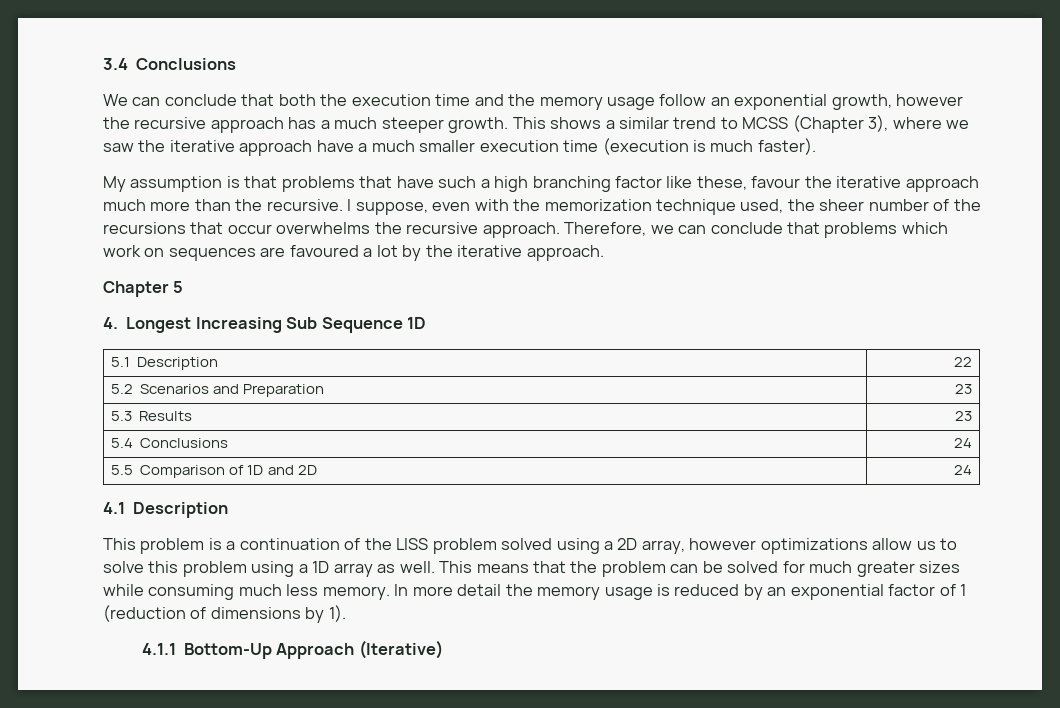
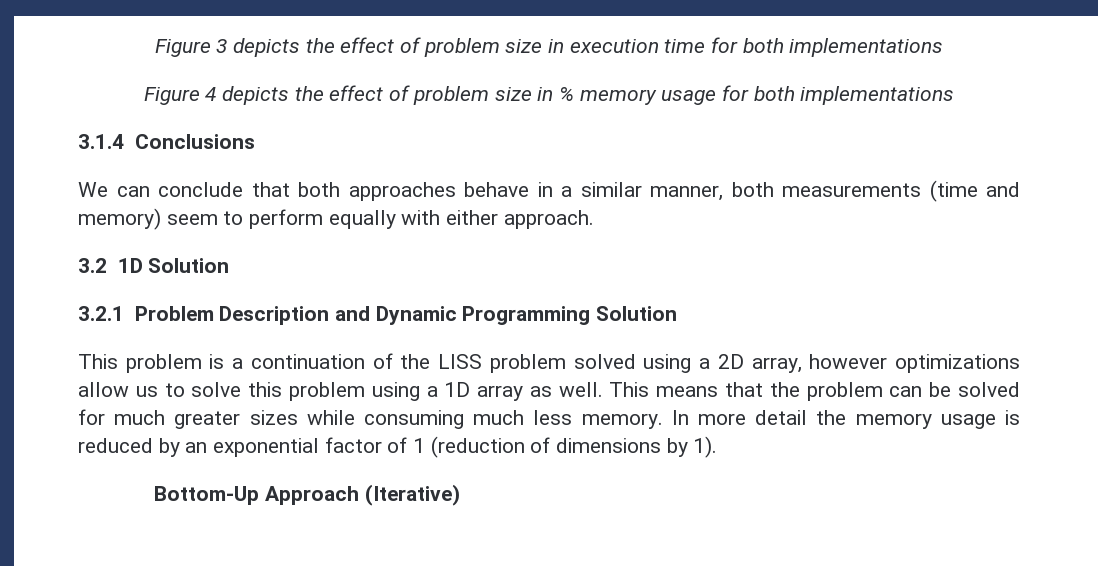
- 3.4 Conclusions
+ Figure 3 depicts the effect of problem size in execution time for both implementations
+ Figure 4 depicts the effect of problem size in % memory usage for both implementations
+ 3.1.4 Conclusions
- We can conclude that both the execution time and the memory usage follow an exponential growth, however the recursive approach has a much steeper growth. This shows a similar trend to MCSS (Chapter 3), where we saw the iterative approach have a much smaller execution time (execution is much faster).
- My assumption is that problems that have such a high branching factor like these, favour the iterative approach much more than the recursive. I suppose, even with the memorization technique used, the sheer number of the recursions that occur overwhelms the recursive approach. Therefore, we can conclude that problems which work on sequences are favoured a lot by the iterative approach.
- Chapter 5
- 4. Longest Increasing Sub Sequence 1D
- 5.1 Description | 22
- 5.2 Scenarios and Preparation | 23
- 5.3 Results | 23
- 5.4 Conclusions | 24
- 5.5 Comparison of 1D and 2D | 24
- 4.1 Description
+ We can conclude that both approaches behave in a similar manner, both measurements (time and memory) seem to perform equally with either approach.
+ 3.2 1D Solution
+ 3.2.1 Problem Description and Dynamic Programming Solution
- 4.1.1 Bottom-Up Approach (Iterative)
+ Bottom-Up Approach (Iterative)

